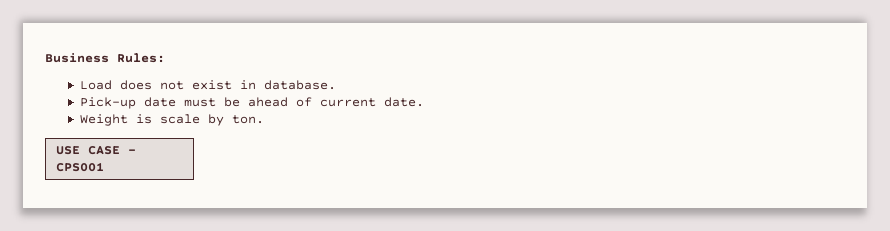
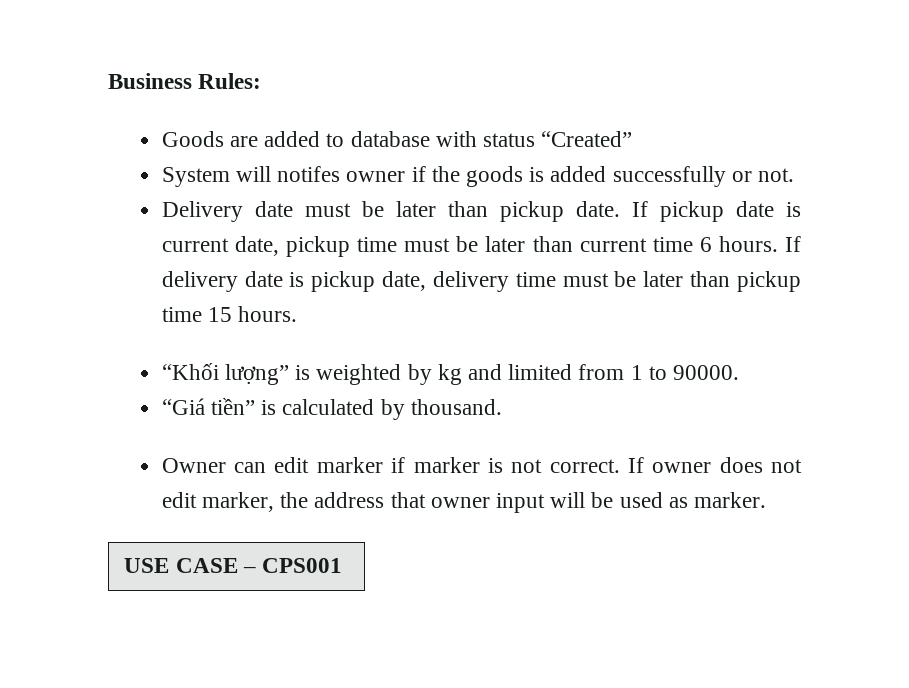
- Load does not exist in database.
- Pick-up date must be ahead of current date.
- Weight is scale by ton.
+ Goods are added to database with status “Created”
+ System will notifes owner if the goods is added successfully or not.
+ Delivery date must be later than pickup date. If pickup date is current date, pickup time must be later than current time 6 hours. If delivery date is pickup date, delivery time must be later than pickup time 15 hours.
+ “Khối lượng” is weighted by kg and limited from 1 to 90000.
+ “Giá tiền” is calculated by thousand.
+ Owner can edit marker if marker is not correct. If owner does not edit marker, the address that owner input will be used as marker.

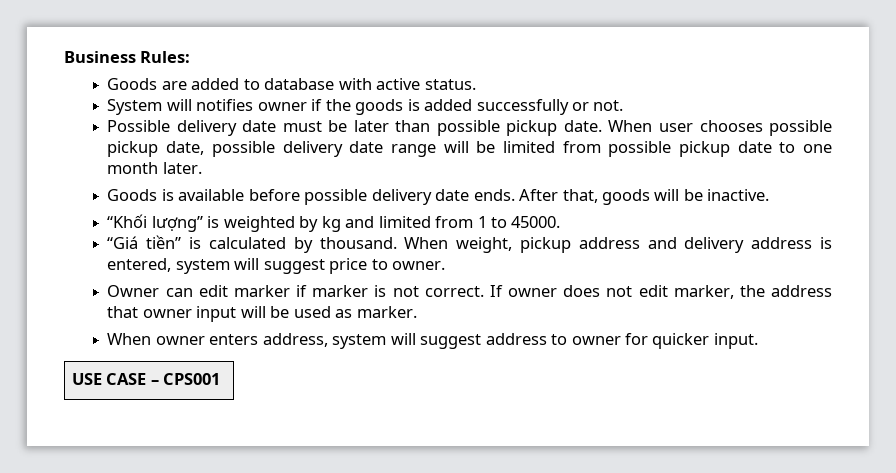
- Goods are added to database with status “Created”
+ Goods are added to database with active status.
- System will notifes owner if the goods is added successfully or not.
+ System will notifies owner if the goods is added successfully or not.
- Delivery date must be later than pickup date.
+ Possible delivery date must be later than possible pickup date.
- If pickup date is current date, pickup time must be later than current time 6 hours. If delivery date is pickup date, delivery time must be later than pickup time 15 hours.
+ When user chooses possible pickup date, possible delivery date range will be limited from possible pickup date to one month later.
+ Goods is available before possible delivery date ends. After that, goods will be inactive.
- “Khối lượng” is weighted by kg and limited from 1 to 90000.
+ “Khối lượng” is weighted by kg and limited from 1 to 45000.
+ When weight, pickup address and delivery address is entered, system will suggest price to owner.
+ When owner enters address, system will suggest address to owner for quicker input.

